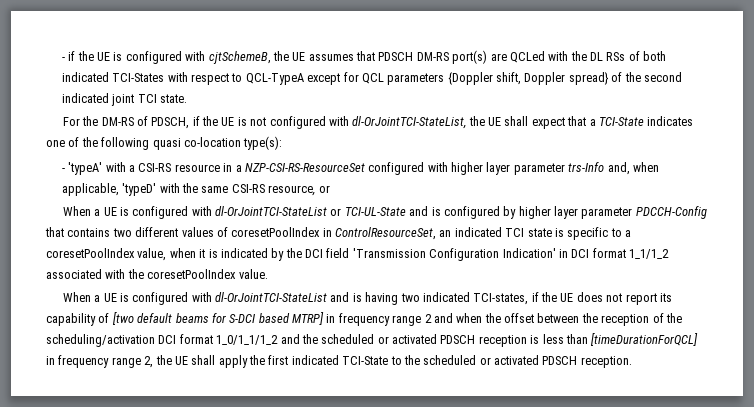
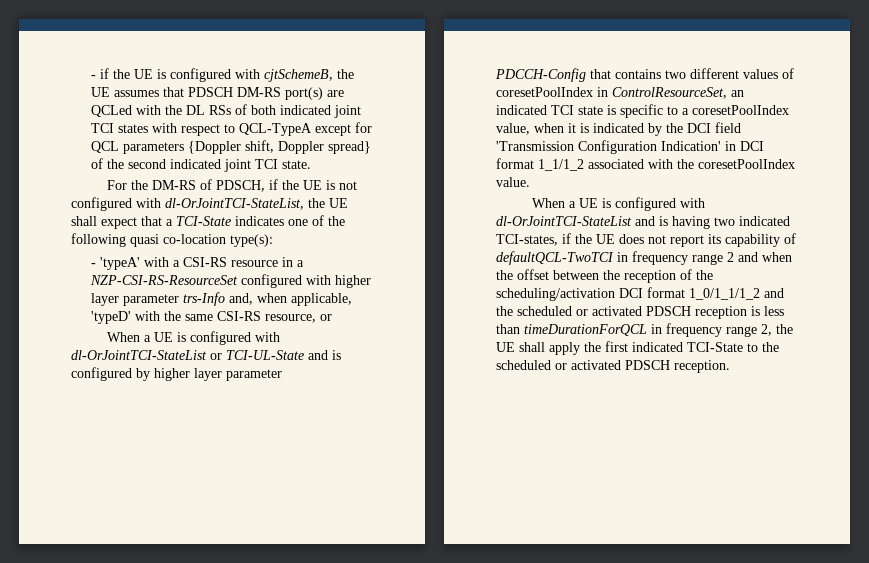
- - if the UE is configured with cjtSchemeB, the UE assumes that PDSCH DM-RS port(s) are QCLed with the DL RSs of both indicated TCI-States with respect to QCL-TypeA except for QCL parameters {Doppler shift, Doppler spread} of the second indicated joint TCI state.
+ - if the UE is configured with cjtSchemeB, the UE assumes that PDSCH DM-RS port(s) are QCLed with the DL RSs of both indicated joint TCI states with respect to QCL-TypeA except for QCL parameters {Doppler shift, Doppler spread} of the second indicated joint TCI state.
- When a UE is configured with dl-OrJointTCI-StateList and is having two indicated TCI-states, if the UE does not report its capability of [two default beams for S-DCI based MTRP] in frequency range 2 and when the offset between the reception of the scheduling/activation DCI format 1_0/1_1/1_2 and the scheduled or activated PDSCH reception is less than [timeDurationForQCL] in frequency range 2, the UE shall apply the first indicated TCI-State to the scheduled or activated PDSCH reception.
+ When a UE is configured with dl-OrJointTCI-StateList and is having two indicated TCI-states, if the UE does not report its capability of defaultQCL-TwoTCI in frequency range 2 and when the offset between the reception of the scheduling/activation DCI format 1_0/1_1/1_2 and the scheduled or activated PDSCH reception is less than timeDurationForQCL in frequency range 2, the UE shall apply the first indicated TCI-State to the scheduled or activated PDSCH reception.

